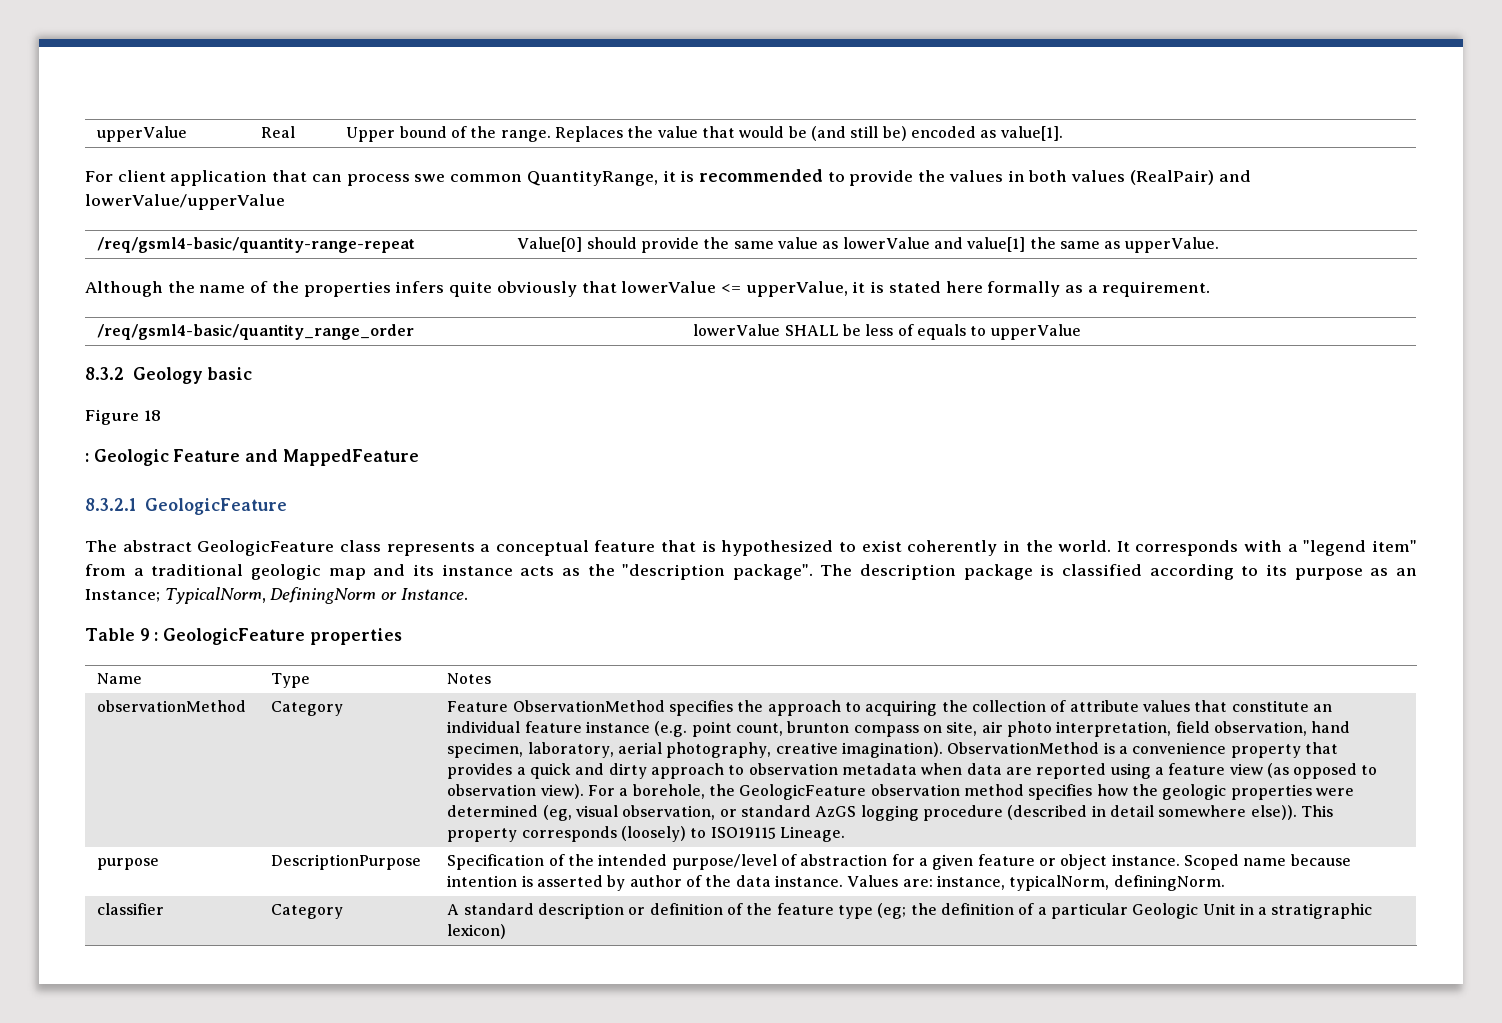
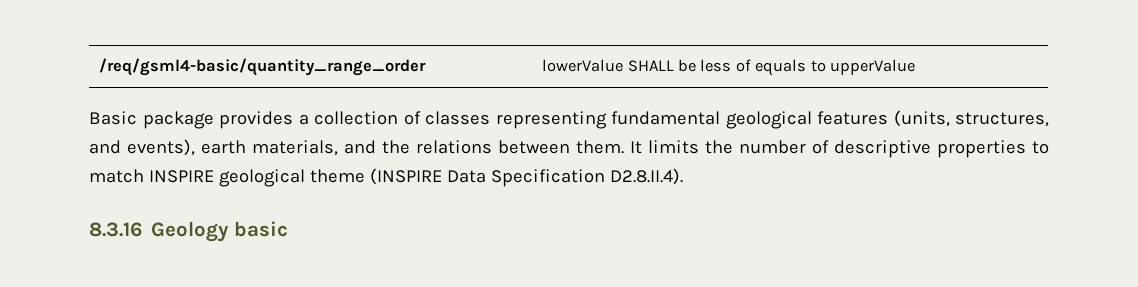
- upperValue | Real | Upper bound of the range. Replaces the value that would be (and still be) encoded as value[1].
- For client application that can process swe common QuantityRange, it is recommended to provide the values in both values (RealPair) and lowerValue/upperValue
- /req/gsml4-basic/quantity-range-repeat | Value[0] should provide the same value as lowerValue and value[1] the same as upperValue.
- Although the name of the properties infers quite obviously that lowerValue <= upperValue, it is stated here formally as a requirement.
- 8.3.2 Geology basic
- Figure 18
- : Geologic Feature and MappedFeature
- 8.3.2.1 GeologicFeature
- The abstract GeologicFeature class represents a conceptual feature that is hypothesized to exist coherently in the world. It corresponds with a "legend item" from a traditional geologic map and its instance acts as the "description package". The description package is classified according to its purpose as an Instance; TypicalNorm, DefiningNorm or Instance.
- Table 9 : GeologicFeature properties
- Name | Type | Notes
- observationMethod | Category | Feature ObservationMethod specifies the approach to acquiring the collection of attribute values that constitute an individual feature instance (e.g. point count, brunton compass on site, air photo interpretation, field observation, hand specimen, laboratory, aerial photography, creative imagination). ObservationMethod is a convenience property that provides a quick and dirty approach to observation metadata when data are reported using a feature view (as opposed to observation view). For a borehole, the GeologicFeature observation method specifies how the geologic properties were determined (eg, visual observation, or standard AzGS logging procedure (described in detail somewhere else)). This property corresponds (loosely) to ISO19115 Lineage.
- purpose | DescriptionPurpose | Specification of the intended purpose/level of abstraction for a given feature or object instance. Scoped name because intention is asserted by author of the data instance. Values are: instance, typicalNorm, definingNorm.
- classifier | Category | A standard description or definition of the feature type (eg; the definition of a particular Geologic Unit in a stratigraphic lexicon)
+ Basic package provides a collection of classes representing fundamental geological features (units, structures, and events), earth materials, and the relations between them. It limits the number of descriptive properties to match INSPIRE geological theme (INSPIRE Data Specification D2.8.II.4).
+ 8.3.16 Geology basic

